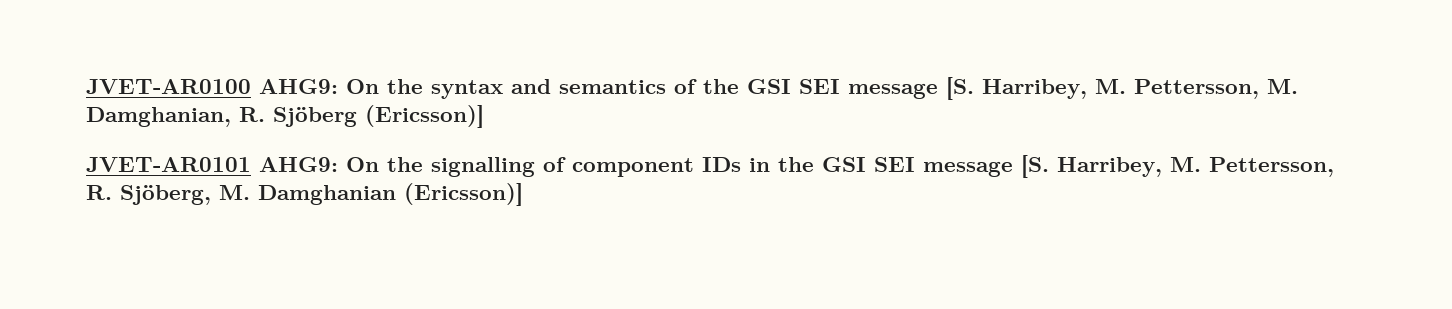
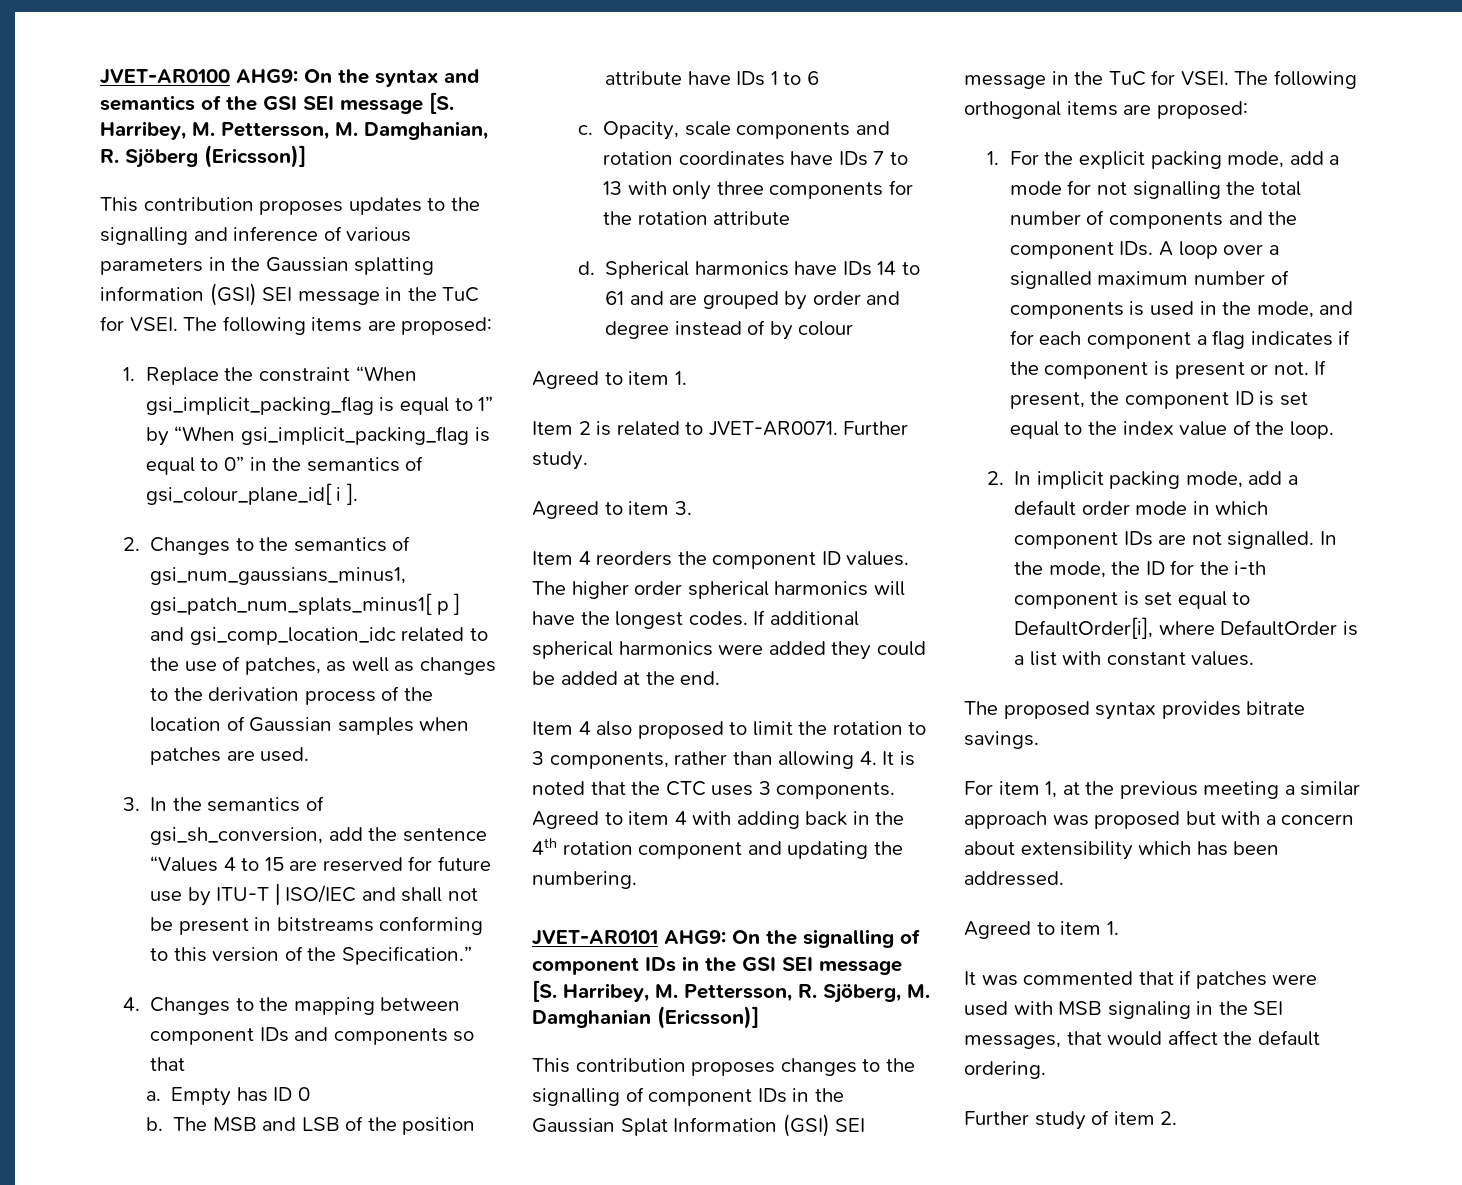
+ This contribution proposes updates to the signalling and inference of various parameters in the Gaussian splatting information (GSI) SEI message in the TuC for VSEI. The following items are proposed:
+ 1. Replace the constraint “When gsi_implicit_packing_flag is equal to 1” by “When gsi_implicit_packing_flag is equal to 0” in the semantics of gsi_colour_plane_id[ i ].
+ 2. Changes to the semantics of gsi_num_gaussians_minus1, gsi_patch_num_splats_minus1[ p ] and gsi_comp_location_idc related to the use of patches, as well as changes to the derivation process of the location of Gaussian samples when patches are used.
+ 3. In the semantics of gsi_sh_conversion, add the sentence “Values 4 to 15 are reserved for future use by ITU-T | ISO/IEC and shall not be present in bitstreams conforming to this version of the Specification.”
+ 4. Changes to the mapping between component IDs and components so that
+ a. Empty has ID 0
+ b. The MSB and LSB of the position attribute have IDs 1 to 6
+ c. Opacity, scale components and rotation coordinates have IDs 7 to 13 with only three components for the rotation attribute
+ d. Spherical harmonics have IDs 14 to 61 and are grouped by order and degree instead of by colour
+ Agreed to item 1.
+ Item 2 is related to JVET-AR0071. Further study.
+ Agreed to item 3.
+ Item 4 reorders the component ID values. The higher order spherical harmonics will have the longest codes. If additional spherical harmonics were added they could be added at the end.
+ Item 4 also proposed to limit the rotation to 3 components, rather than allowing 4. It is noted that the CTC uses 3 components. Agreed to item 4 with adding back in the 4th rotation component and updating the numbering.
+ This contribution proposes changes to the signalling of component IDs in the Gaussian Splat Information (GSI) SEI message in the TuC for VSEI. The following orthogonal items are proposed:
+ 1. For the explicit packing mode, add a mode for not signalling the total number of components and the component IDs. A loop over a signalled maximum number of components is used in the mode, and for each component a flag indicates if the component is present or not. If present, the component ID is set equal to the index value of the loop.
+ 2. In implicit packing mode, add a default order mode in which component IDs are not signalled. In the mode, the ID for the i-th component is set equal to DefaultOrder[i], where DefaultOrder is a list with constant values.
+ The proposed syntax provides bitrate savings.
+ For item 1, at the previous meeting a similar approach was proposed but with a concern about extensibility which has been addressed.
+ Agreed to item 1.
+ It was commented that if patches were used with MSB signaling in the SEI messages, that would affect the default ordering.
+ Further study of item 2.

